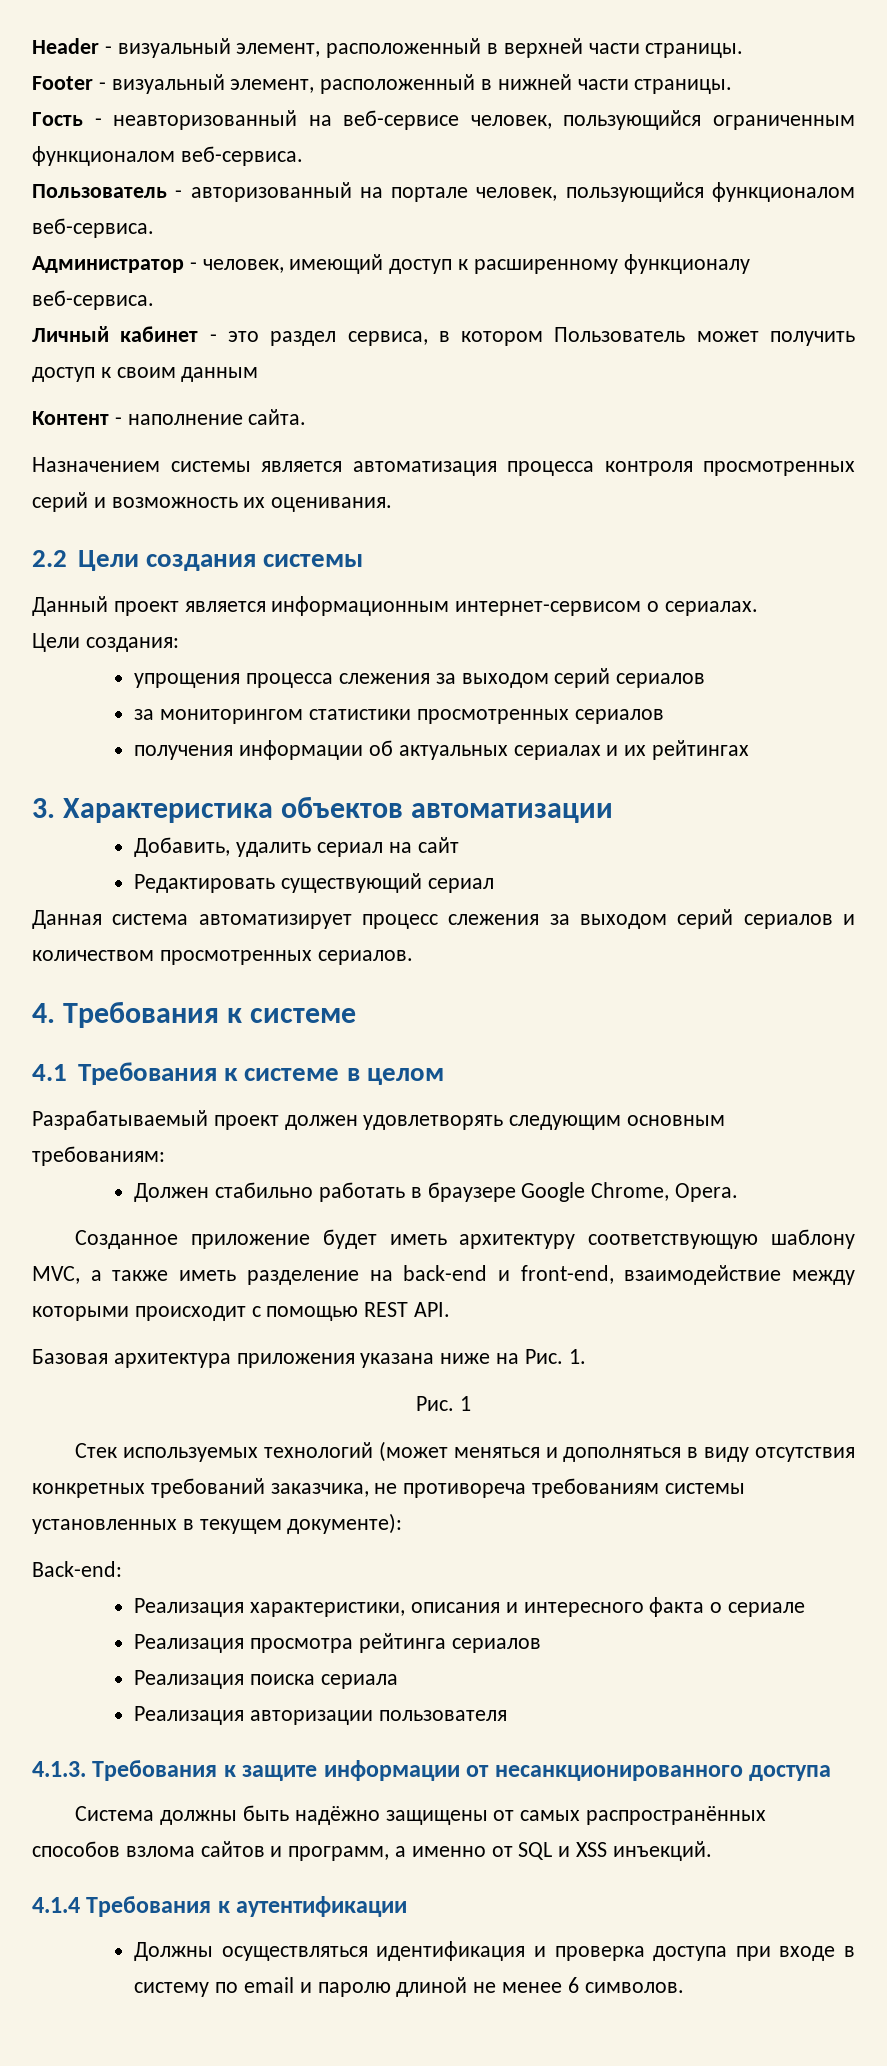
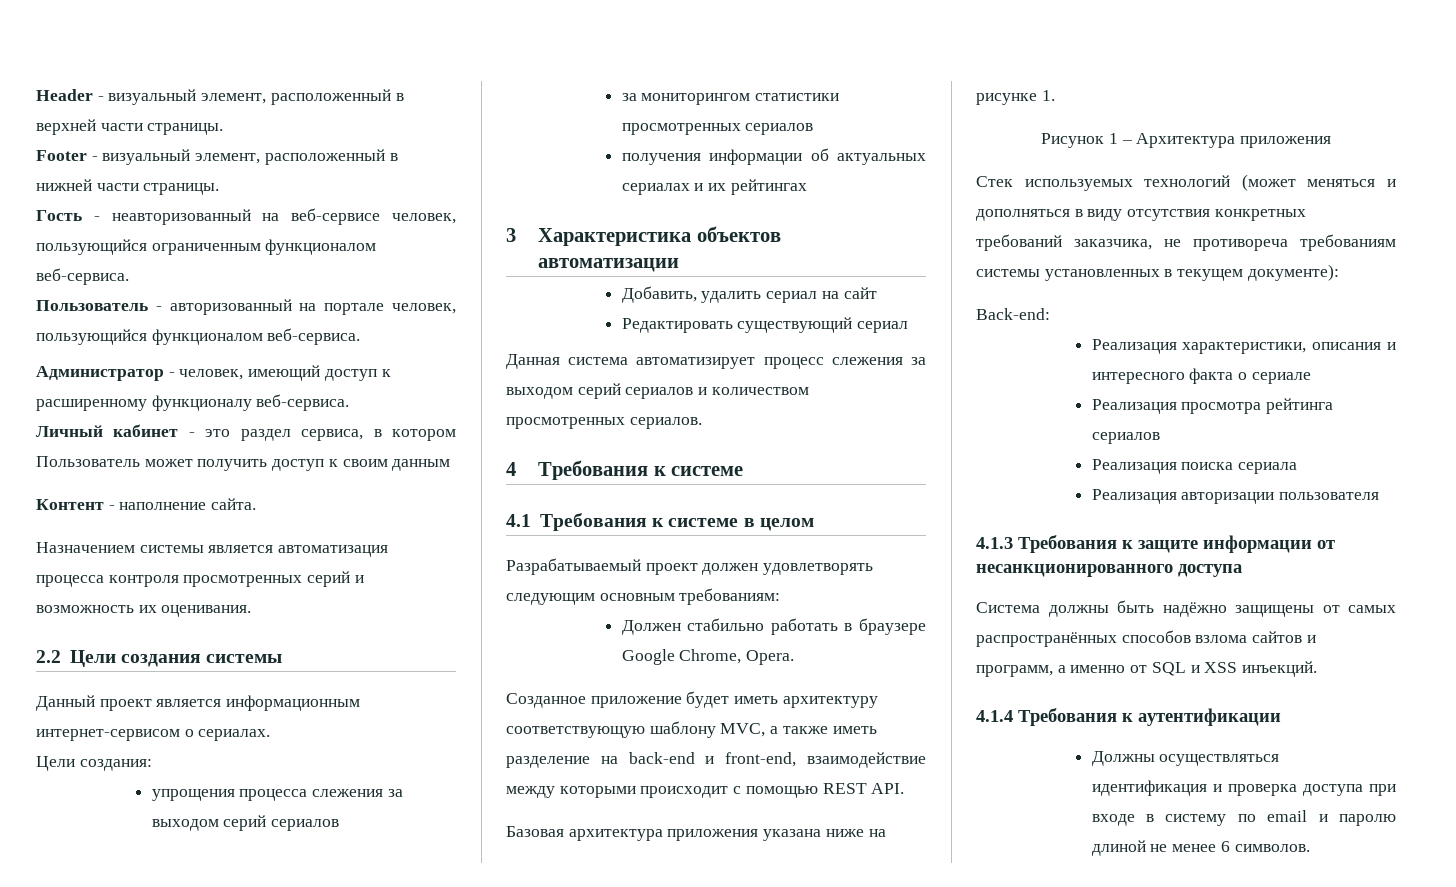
- 3. Характеристика объектов автоматизации
+ 3 Характеристика объектов автоматизации
- 4. Требования к системе
+ 4 Требования к системе
- Базовая архитектура приложения указана ниже на Рис. 1.
+ Базовая архитектура приложения указана ниже на рисунке 1.
- Рис. 1
+ Рисунок 1 – Архитектура приложения
- 4.1.3. Требования к защите информации от несанкционированного доступа
+ 4.1.3 Требования к защите информации от несанкционированного доступа

